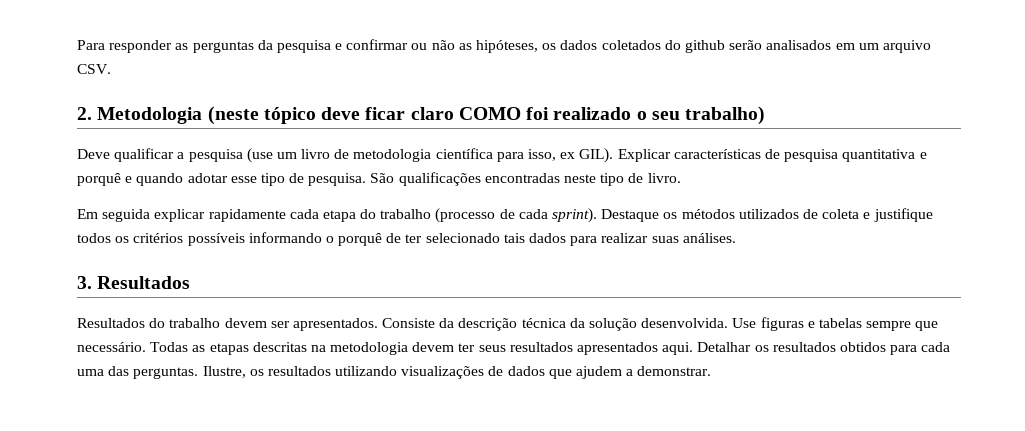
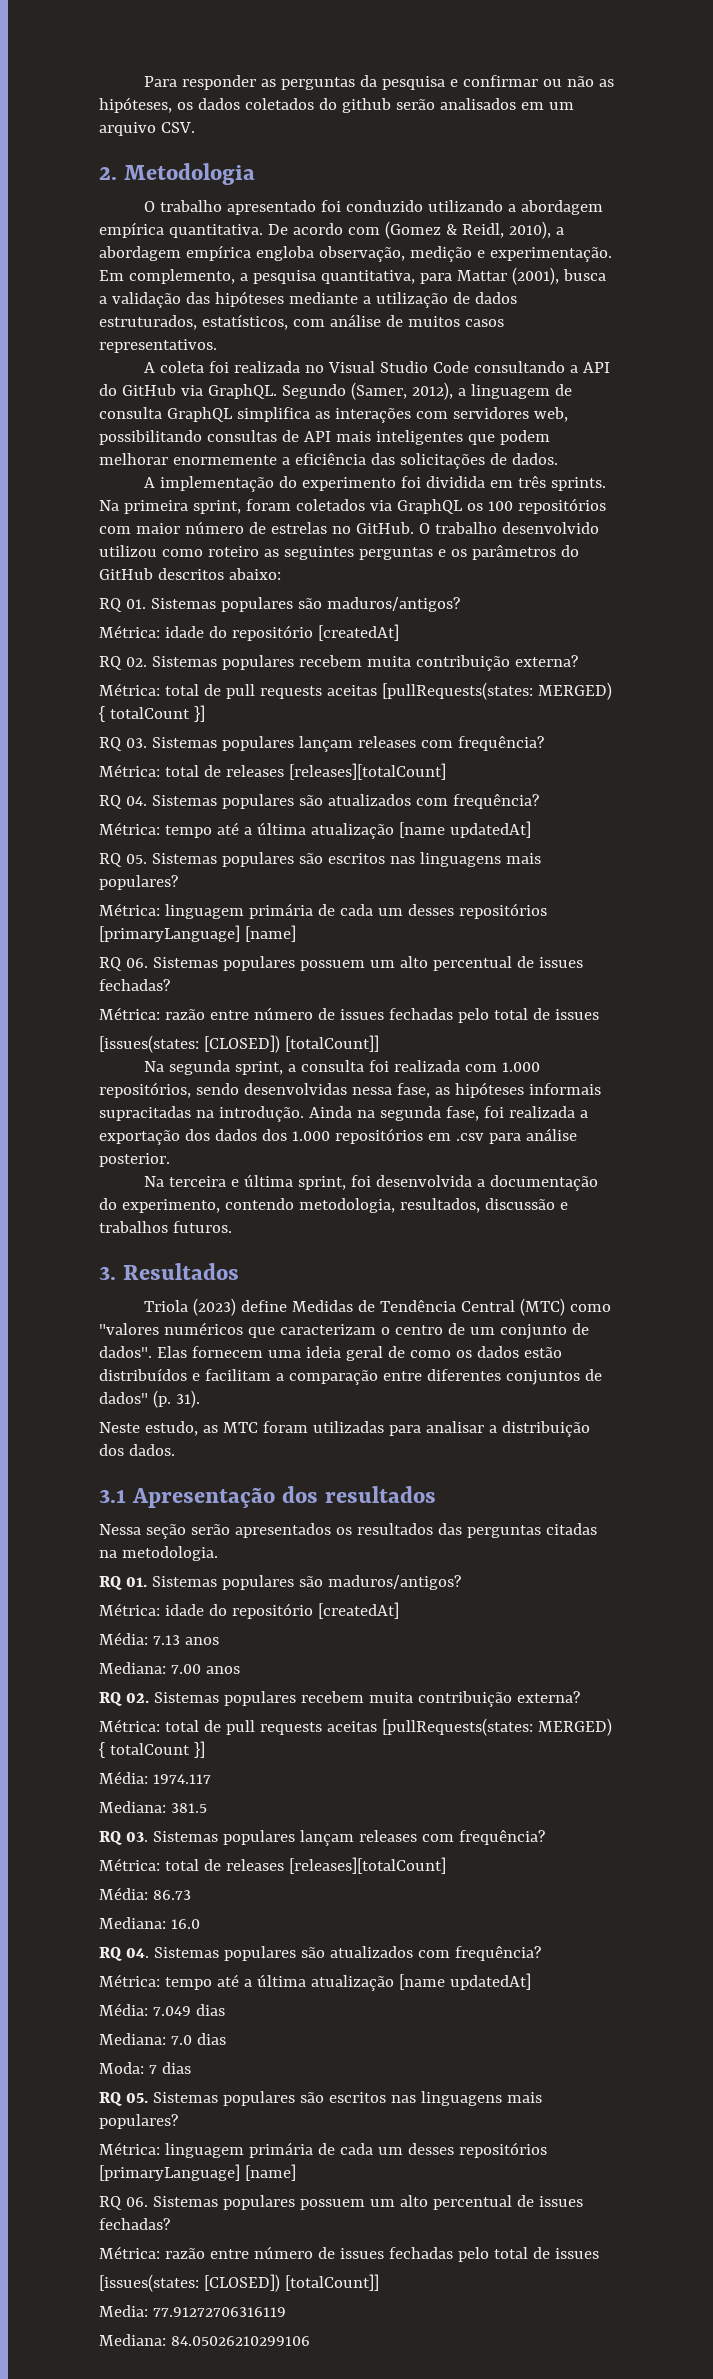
- 2. Metodologia (neste tópico deve ficar claro COMO foi realizado o seu trabalho)
- Deve qualificar a pesquisa (use um livro de metodologia científica para isso, ex GIL). Explicar características de pesquisa quantitativa e porquê e quando adotar esse tipo de pesquisa. São qualificações encontradas neste tipo de livro.
- Em seguida explicar rapidamente cada etapa do trabalho (processo de cada sprint). Destaque os métodos utilizados de coleta e justifique todos os critérios possíveis informando o porquê de ter selecionado tais dados para realizar suas análises.
+ 2. Metodologia
+ O trabalho apresentado foi conduzido utilizando a abordagem empírica quantitativa. De acordo com (Gomez & Reidl, 2010), a abordagem empírica engloba observação, medição e experimentação. Em complemento, a pesquisa quantitativa, para Mattar (2001), busca a validação das hipóteses mediante a utilização de dados estruturados, estatísticos, com análise de muitos casos representativos.
+ A coleta foi realizada no Visual Studio Code consultando a API do GitHub via GraphQL. Segundo (Samer, 2012), a linguagem de consulta GraphQL simplifica as interações com servidores web, possibilitando consultas de API mais inteligentes que podem melhorar enormemente a eficiência das solicitações de dados.
+ A implementação do experimento foi dividida em três sprints. Na primeira sprint, foram coletados via GraphQL os 100 repositórios com maior número de estrelas no GitHub. O trabalho desenvolvido utilizou como roteiro as seguintes perguntas e os parâmetros do GitHub descritos abaixo:
+ RQ 01. Sistemas populares são maduros/antigos?
+ Métrica: idade do repositório [createdAt]
+ RQ 02. Sistemas populares recebem muita contribuição externa?
+ Métrica: total de pull requests aceitas [pullRequests(states: MERGED) { totalCount }]
+ RQ 03. Sistemas populares lançam releases com frequência?
+ Métrica: total de releases [releases][totalCount]
+ RQ 04. Sistemas populares são atualizados com frequência?
+ Métrica: tempo até a última atualização [name updatedAt]
+ RQ 05. Sistemas populares são escritos nas linguagens mais populares?
+ Métrica: linguagem primária de cada um desses repositórios [primaryLanguage] [name]
+ RQ 06. Sistemas populares possuem um alto percentual de issues fechadas?
+ Métrica: razão entre número de issues fechadas pelo total de issues
+ [issues(states: [CLOSED]) [totalCount]]
+ Na segunda sprint, a consulta foi realizada com 1.000 repositórios, sendo desenvolvidas nessa fase, as hipóteses informais supracitadas na introdução. Ainda na segunda fase, foi realizada a exportação dos dados dos 1.000 repositórios em .csv para análise posterior.
+ Na terceira e última sprint, foi desenvolvida a documentação do experimento, contendo metodologia, resultados, discussão e trabalhos futuros.
  3. Resultados
- Resultados do trabalho devem ser apresentados. Consiste da descrição técnica da solução desenvolvida. Use figuras e tabelas sempre que necessário. Todas as etapas descritas na metodologia devem ter seus resultados apresentados aqui. Detalhar os resultados obtidos para cada uma das perguntas. Ilustre, os resultados utilizando visualizações de dados que ajudem a demonstrar.
+ Triola (2023) define Medidas de Tendência Central (MTC) como "valores numéricos que caracterizam o centro de um conjunto de dados". Elas fornecem uma ideia geral de como os dados estão distribuídos e facilitam a comparação entre diferentes conjuntos de dados" (p. 31).
+ Neste estudo, as MTC foram utilizadas para analisar a distribuição dos dados.
+ 3.1 Apresentação dos resultados
+ Nessa seção serão apresentados os resultados das perguntas citadas na metodologia.
+ RQ 01. Sistemas populares são maduros/antigos?
+ Métrica: idade do repositório [createdAt]
+ Média: 7.13 anos
+ Mediana: 7.00 anos
+ RQ 02. Sistemas populares recebem muita contribuição externa?
+ Métrica: total de pull requests aceitas [pullRequests(states: MERGED) { totalCount }]
+ Média: 1974.117
+ Mediana: 381.5
+ RQ 03. Sistemas populares lançam releases com frequência?
+ Métrica: total de releases [releases][totalCount]
+ Média: 86.73
+ Mediana: 16.0
+ RQ 04. Sistemas populares são atualizados com frequência?
+ Métrica: tempo até a última atualização [name updatedAt]
+ Média: 7.049 dias
+ Mediana: 7.0 dias
+ Moda: 7 dias
+ RQ 05. Sistemas populares são escritos nas linguagens mais populares?
+ Métrica: linguagem primária de cada um desses repositórios [primaryLanguage] [name]
+ RQ 06. Sistemas populares possuem um alto percentual de issues fechadas?
+ Métrica: razão entre número de issues fechadas pelo total de issues
+ [issues(states: [CLOSED]) [totalCount]]
+ Media: 77.91272706316119
+ Mediana: 84.05026210299106

